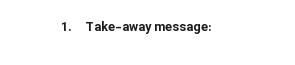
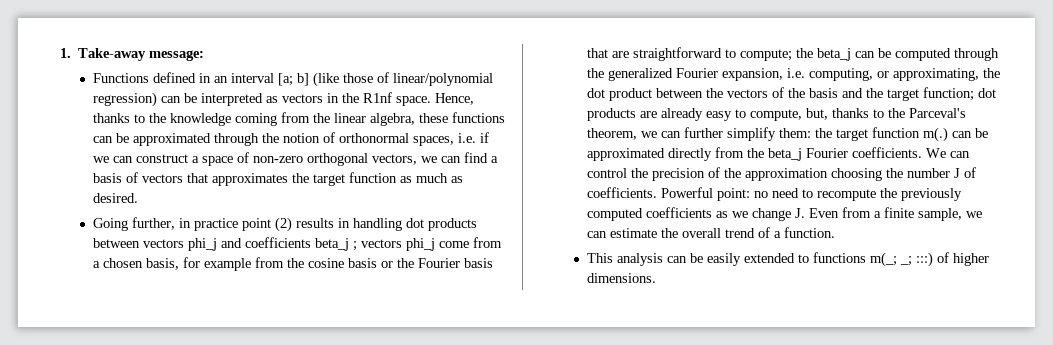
+ Functions defined in an interval [a; b] (like those of linear/polynomial regression) can be interpreted as vectors in the R1nf space. Hence, thanks to the knowledge coming from the linear algebra, these functions can be approximated through the notion of orthonormal spaces, i.e. if we can construct a space of non-zero orthogonal vectors, we can find a basis of vectors that approximates the target function as much as desired.
+ Going further, in practice point (2) results in handling dot products between vectors phi_j and coefficients beta_j ; vectors phi_j come from a chosen basis, for example from the cosine basis or the Fourier basis that are straightforward to compute; the beta_j can be computed through the generalized Fourier expansion, i.e. computing, or approximating, the dot product between the vectors of the basis and the target function; dot products are already easy to compute, but, thanks to the Parceval's theorem, we can further simplify them: the target function m(.) can be approximated directly from the beta_j Fourier coefficients. We can control the precision of the approximation choosing the number J of coefficients. Powerful point: no need to recompute the previously computed coefficients as we change J. Even from a finite sample, we can estimate the overall trend of a function.
+ This analysis can be easily extended to functions m(_; _; :::) of higher dimensions.

